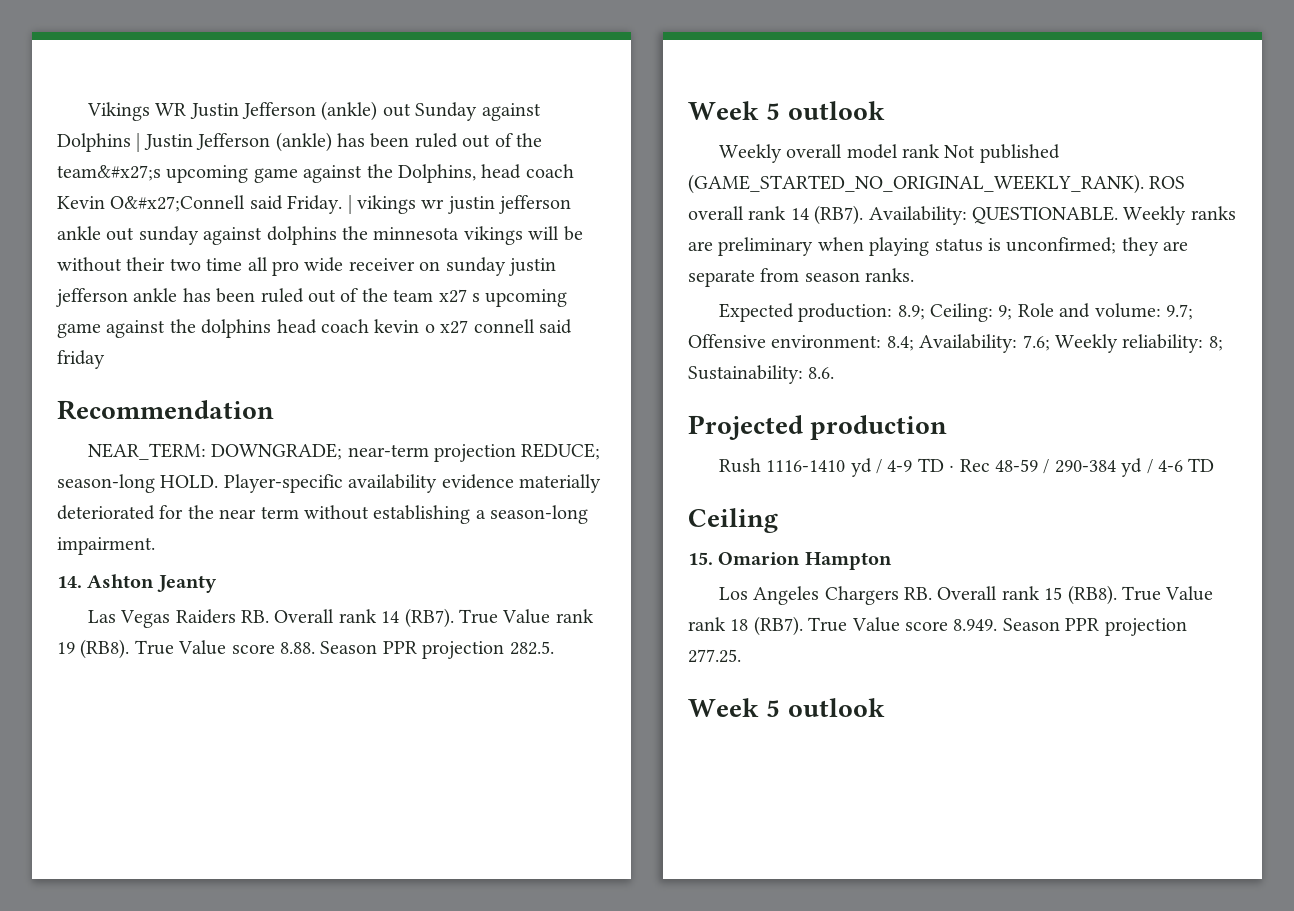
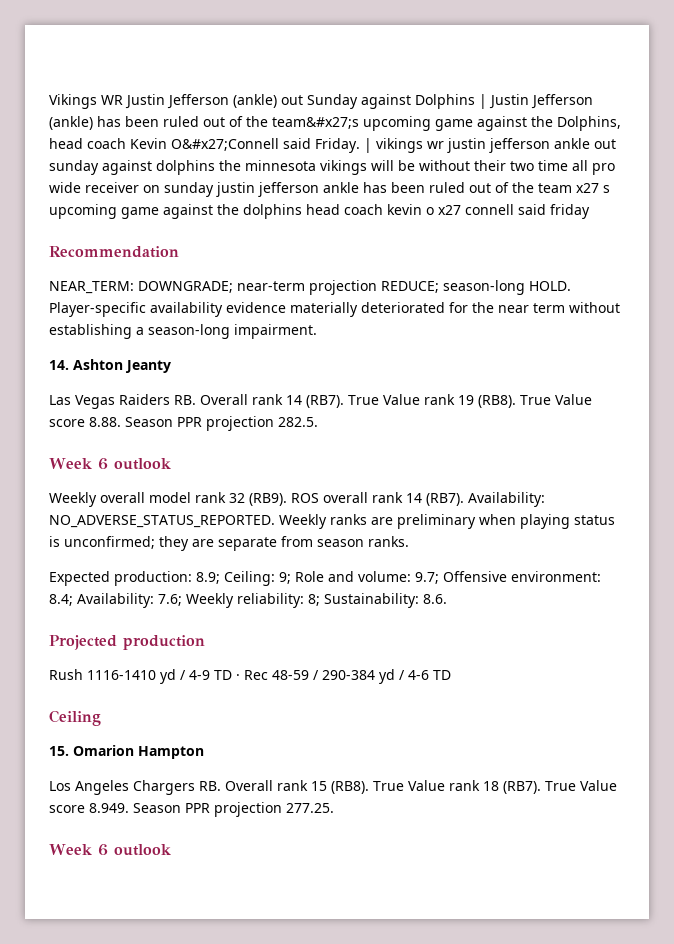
  True Value score 8.88. Season PPR projection 282.5.
- Week 5 outlook
+ Week 6 outlook
- Weekly overall model rank Not published (GAME_STARTED_NO_ORIGINAL_WEEKLY_RANK).
+ Weekly overall model rank 32 (RB9).
- Availability: QUESTIONABLE.
+ Availability: NO_ADVERSE_STATUS_REPORTED.
  True Value score 8.949. Season PPR projection 277.25.
- Week 5 outlook
+ Week 6 outlook

